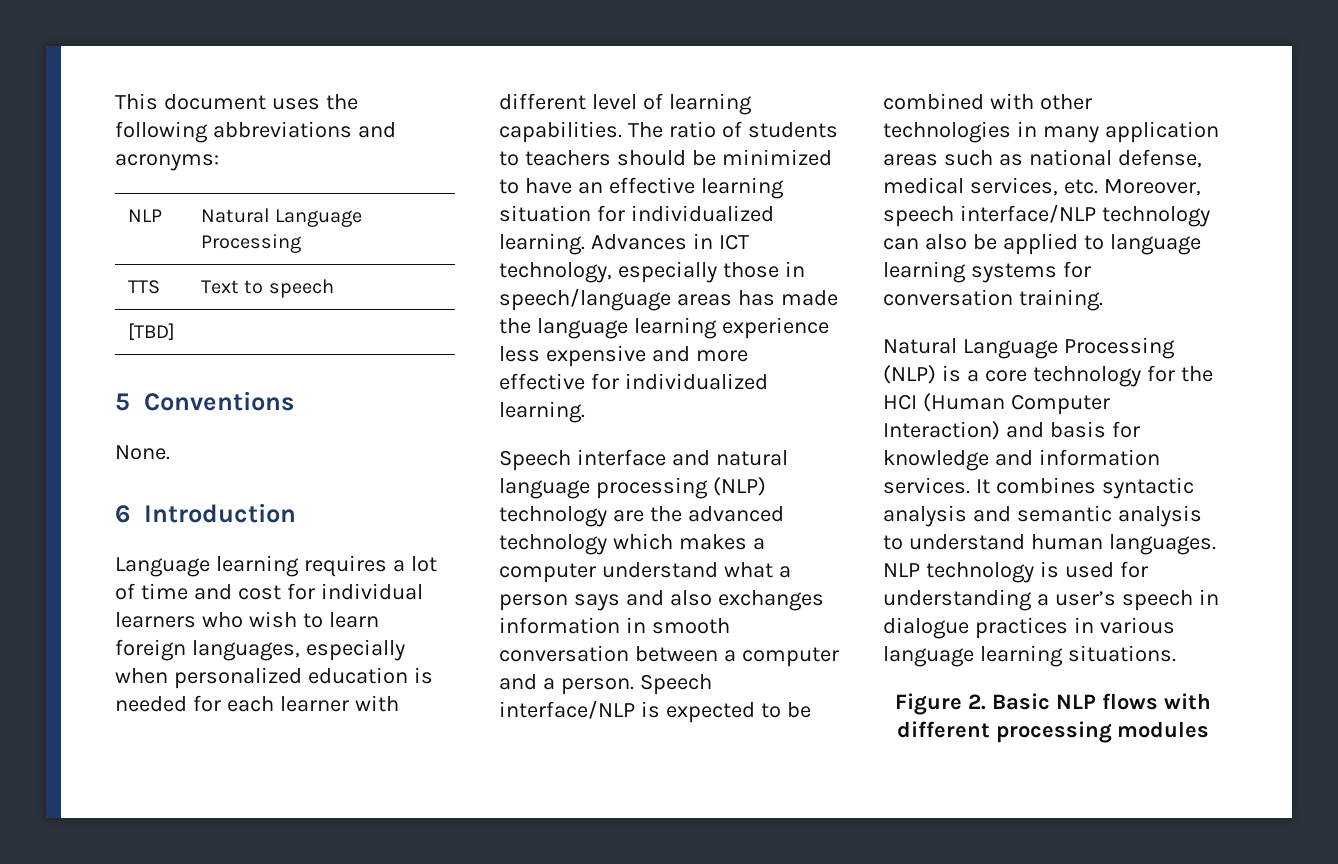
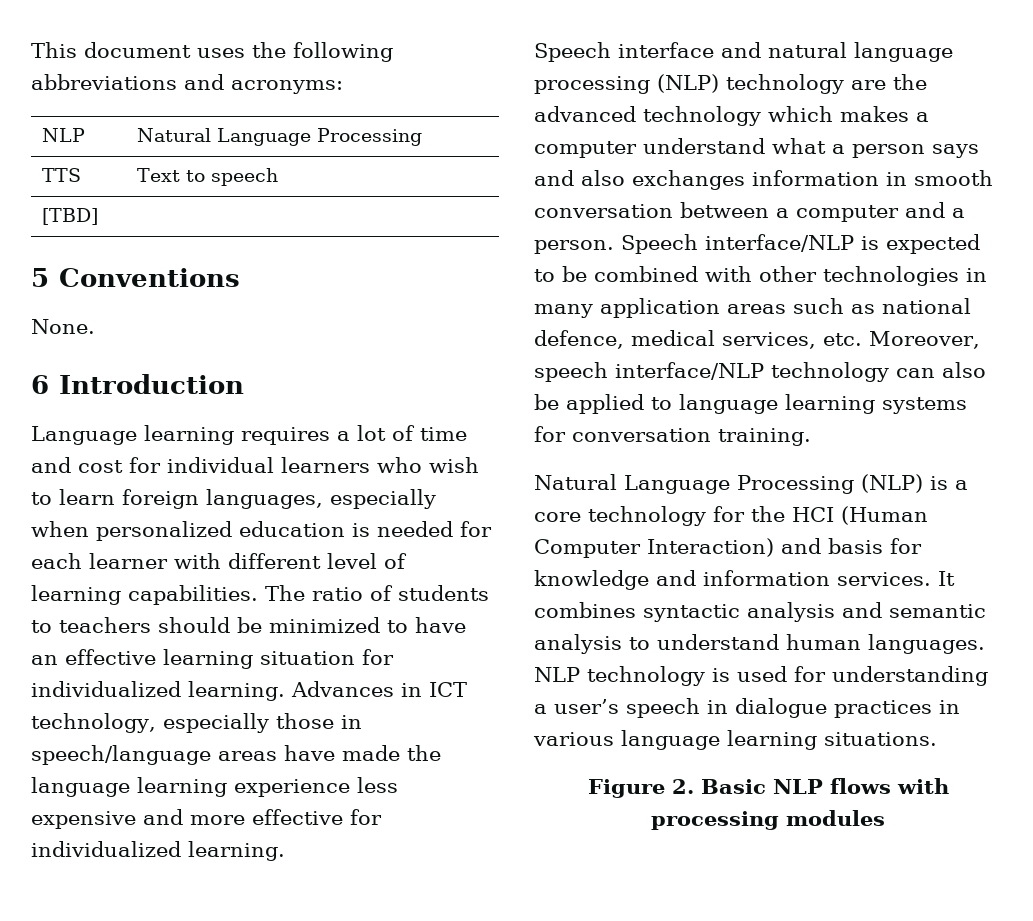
- Advances in ICT technology, especially those in speech/language areas has made the language learning experience less expensive and more effective for individualized learning.
+ Advances in ICT technology, especially those in speech/language areas have made the language learning experience less expensive and more effective for individualized learning.
- Speech interface/NLP is expected to be combined with other technologies in many application areas such as national defense, medical services, etc. Moreover, speech interface/NLP technology can also be applied to language learning systems for conversation training.
+ Speech interface/NLP is expected to be combined with other technologies in many application areas such as national defence, medical services, etc. Moreover, speech interface/NLP technology can also be applied to language learning systems for conversation training.
- Figure 2. Basic NLP flows with different processing modules
+ Figure 2. Basic NLP flows with processing modules

